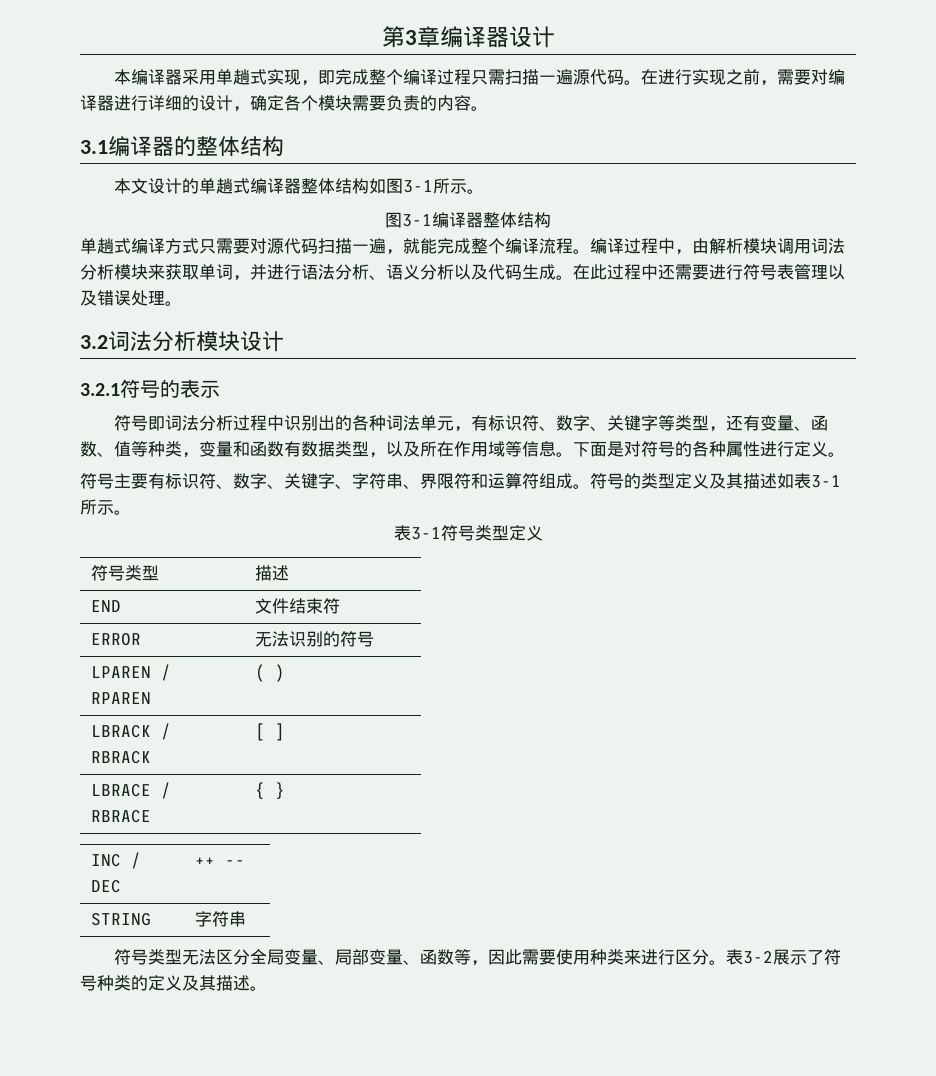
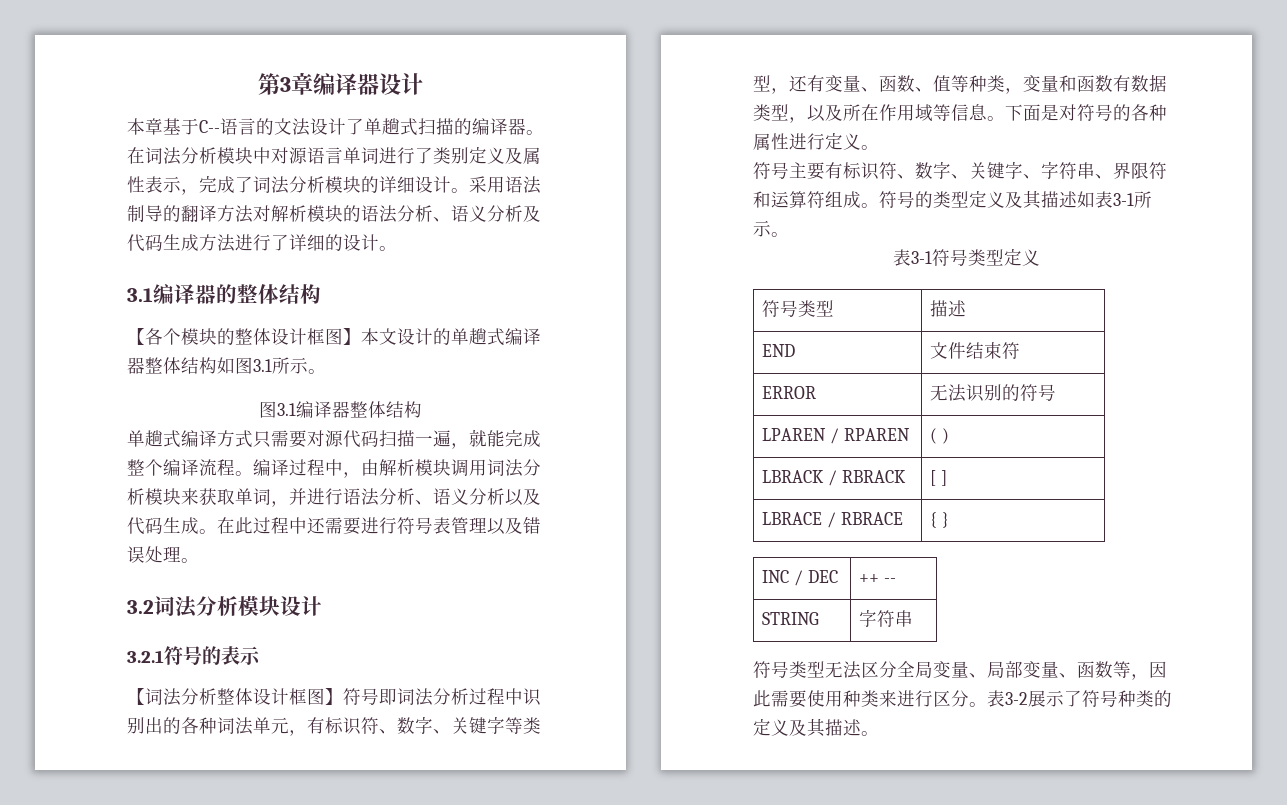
- 本编译器采用单趟式实现，即完成整个编译过程只需扫描一遍源代码。在进行实现之前，需要对编译器进行详细的设计，确定各个模块需要负责的内容。
+ 本章基于C--语言的文法设计了单趟式扫描的编译器。在词法分析模块中对源语言单词进行了类别定义及属性表示，完成了词法分析模块的详细设计。采用语法制导的翻译方法对解析模块的语法分析、语义分析及代码生成方法进行了详细的设计。
- 本文设计的单趟式编译器整体结构如图3-1所示。
+ 【各个模块的整体设计框图】本文设计的单趟式编译器整体结构如图3.1所示。
- 图3-1编译器整体结构
+ 图3.1编译器整体结构
- 符号即词法分析过程中识别出的各种词法单元，有标识符、数字、关键字等类型，还有变量、函数、值等种类，变量和函数有数据类型，以及所在作用域等信息。
+ 【词法分析整体设计框图】符号即词法分析过程中识别出的各种词法单元，有标识符、数字、关键字等类型，还有变量、函数、值等种类，变量和函数有数据类型，以及所在作用域等信息。

